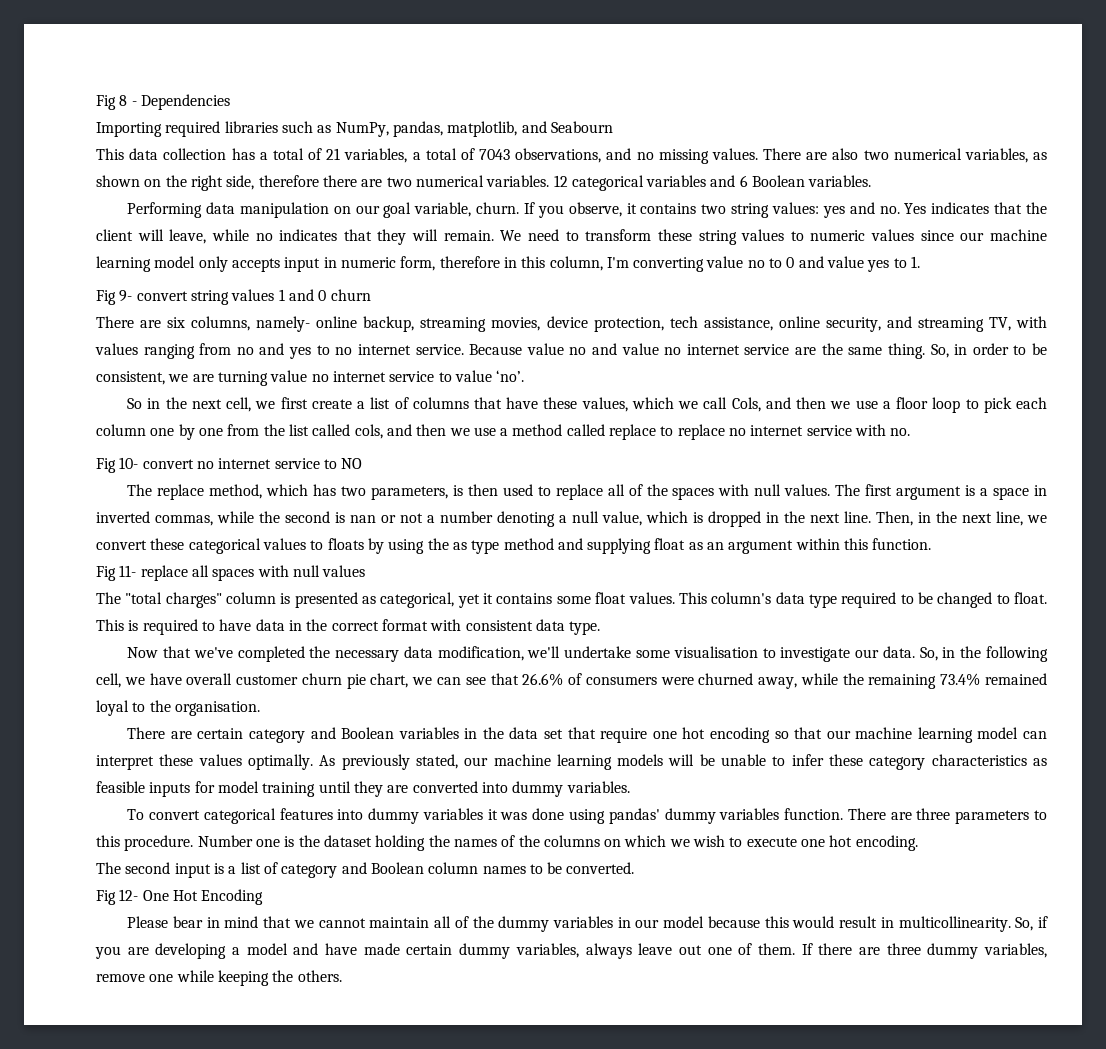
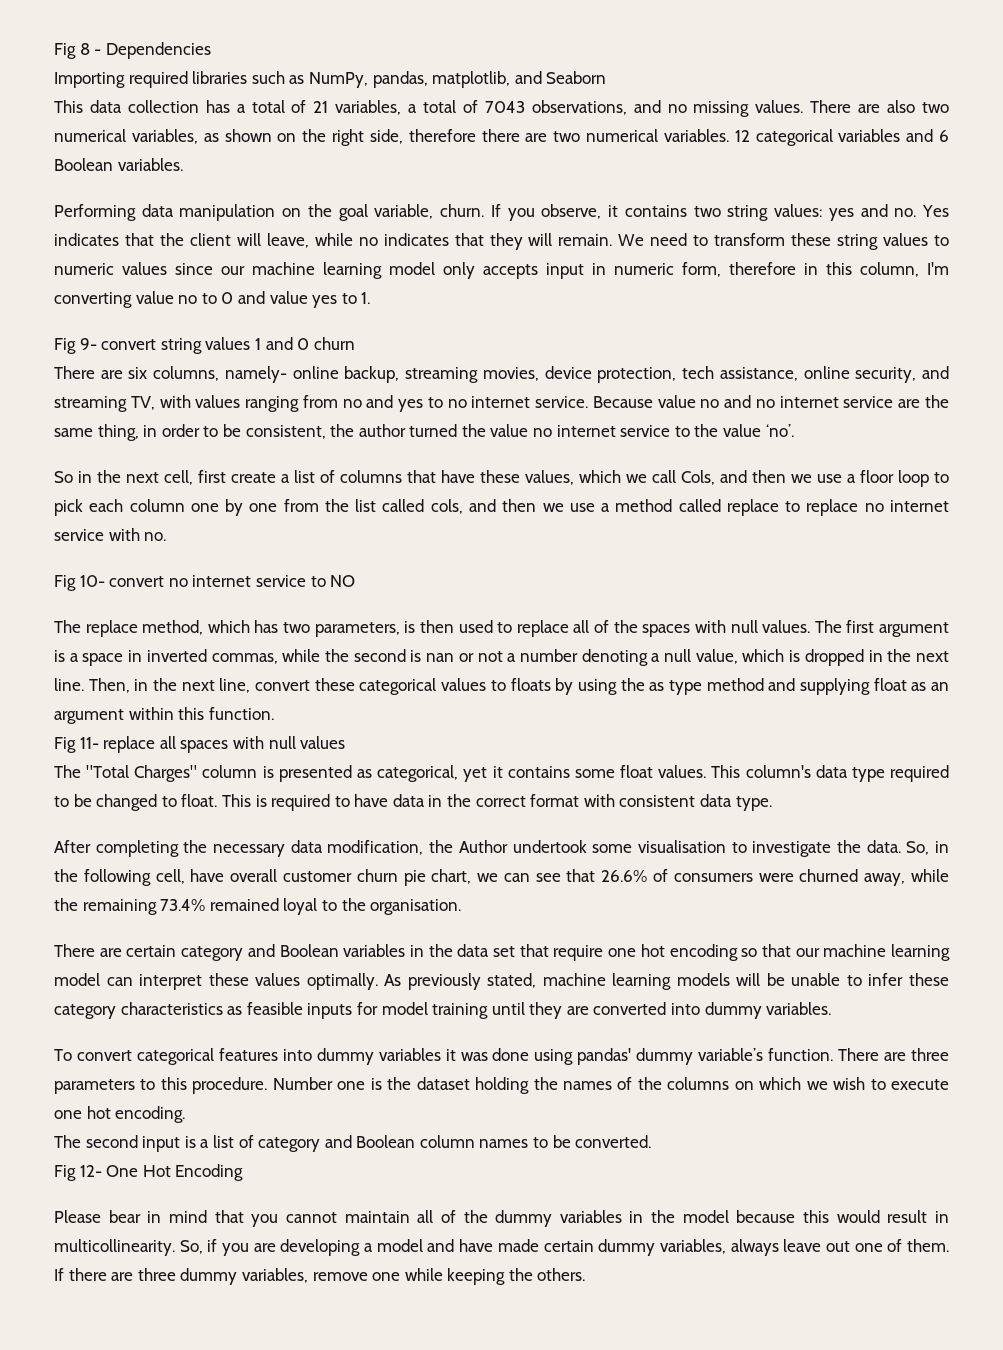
- Importing required libraries such as NumPy, pandas, matplotlib, and Seabourn
+ Importing required libraries such as NumPy, pandas, matplotlib, and Seaborn
- Performing data manipulation on our goal variable, churn.
+ Performing data manipulation on the goal variable, churn.
- Because value no and value no internet service are the same thing. So, in order to be consistent, we are turning value no internet service to value ‘no’.
+ Because value no and no internet service are the same thing, in order to be consistent, the author turned the value no internet service to the value ‘no’.
- So in the next cell, we first create a list of columns that have these values, which we call Cols, and then we use a floor loop to pick each column one by one from the list called cols, and then we use a method called replace to replace no internet service with no.
+ So in the next cell, first create a list of columns that have these values, which we call Cols, and then we use a floor loop to pick each column one by one from the list called cols, and then we use a method called replace to replace no internet service with no.
- Then, in the next line, we convert these categorical values to floats by using the as type method and supplying float as an argument within this function.
+ Then, in the next line, convert these categorical values to floats by using the as type method and supplying float as an argument within this function.
- The "total charges" column is presented as categorical, yet it contains some float values.
+ The "Total Charges" column is presented as categorical, yet it contains some float values.
- Now that we've completed the necessary data modification, we'll undertake some visualisation to investigate our data.
+ After completing the necessary data modification, the Author undertook some visualisation to investigate the data.
- So, in the following cell, we have overall customer churn pie chart, we can see that 26.6% of consumers were churned away, while the remaining 73.4% remained loyal to the organisation.
+ So, in the following cell, have overall customer churn pie chart, we can see that 26.6% of consumers were churned away, while the remaining 73.4% remained loyal to the organisation.
- As previously stated, our machine learning models will be unable to infer these category characteristics as feasible inputs for model training until they are converted into dummy variables.
+ As previously stated, machine learning models will be unable to infer these category characteristics as feasible inputs for model training until they are converted into dummy variables.
- To convert categorical features into dummy variables it was done using pandas' dummy variables function.
+ To convert categorical features into dummy variables it was done using pandas' dummy variable’s function.
- Please bear in mind that we cannot maintain all of the dummy variables in our model because this would result in multicollinearity.
+ Please bear in mind that you cannot maintain all of the dummy variables in the model because this would result in multicollinearity.

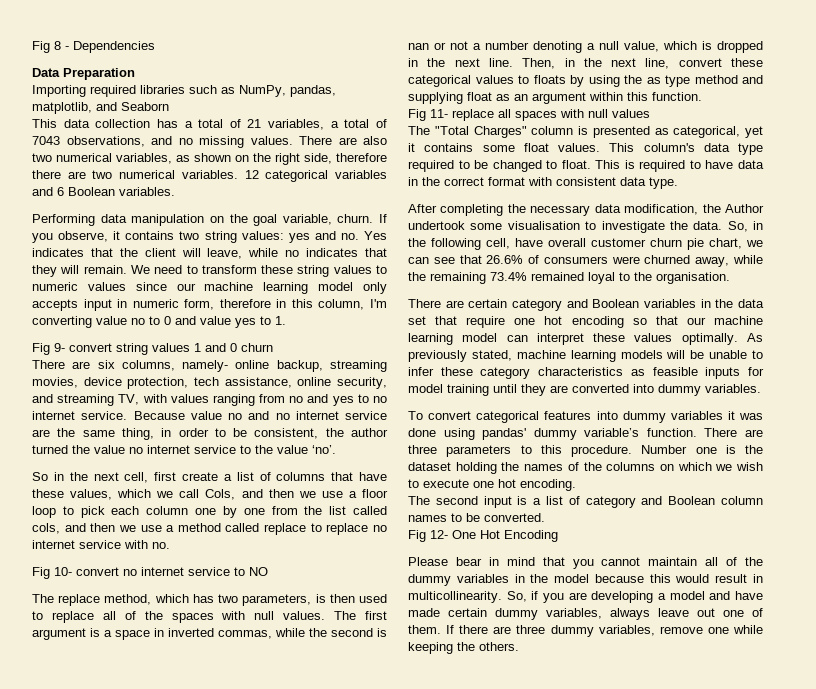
+ Data Preparation

